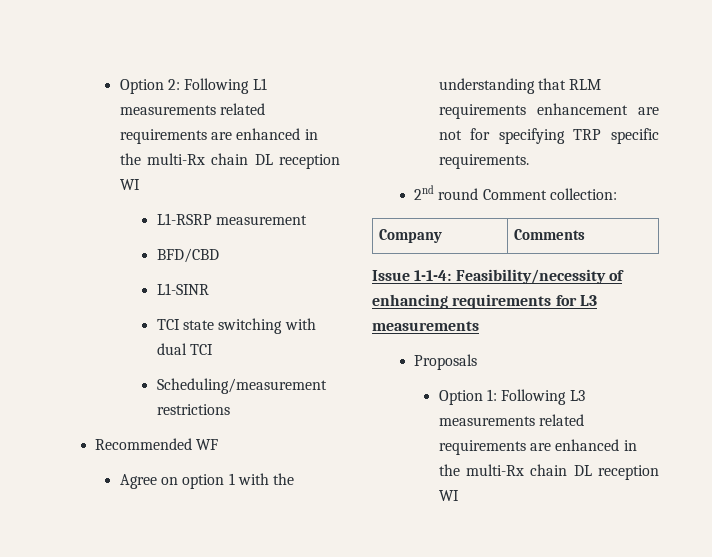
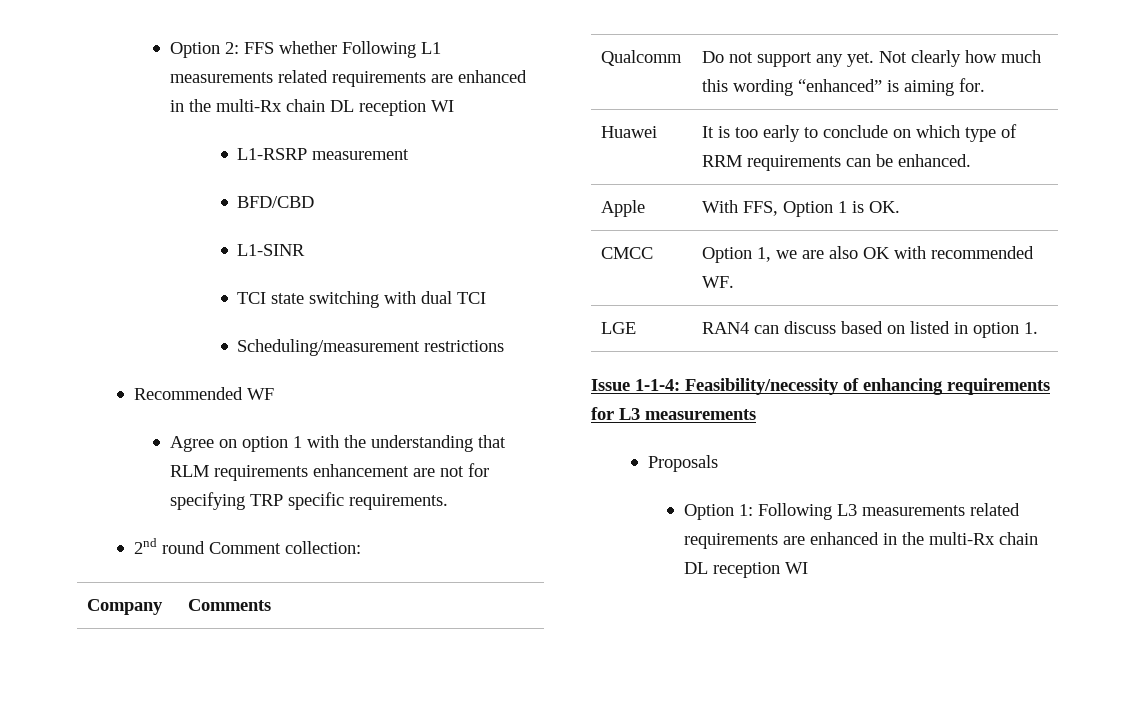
- Option 2: Following L1 measurements related requirements are enhanced in the multi-Rx chain DL reception WI
+ Option 2: FFS whether Following L1 measurements related requirements are enhanced in the multi-Rx chain DL reception WI
+ Qualcomm | Do not support any yet. Not clearly how much this wording “enhanced” is aiming for.
+ Huawei | It is too early to conclude on which type of RRM requirements can be enhanced.
+ Apple | With FFS, Option 1 is OK.
+ CMCC | Option 1, we are also OK with recommended WF.
+ LGE | RAN4 can discuss based on listed in option 1.

